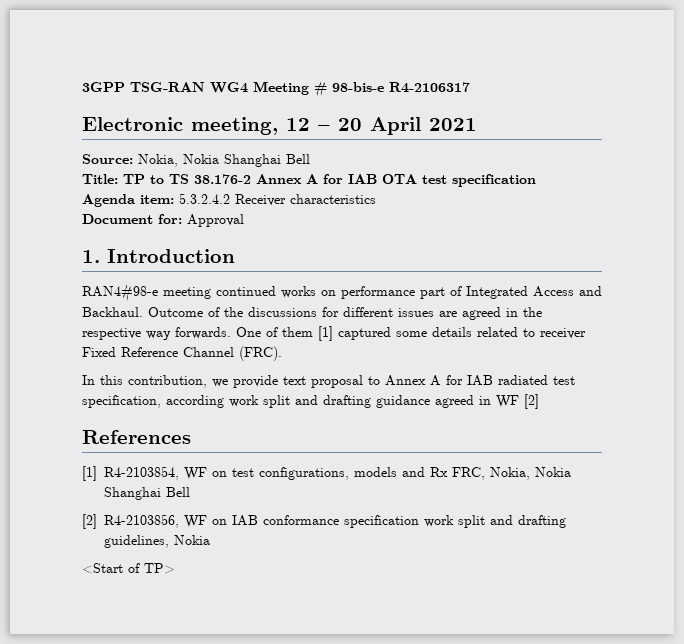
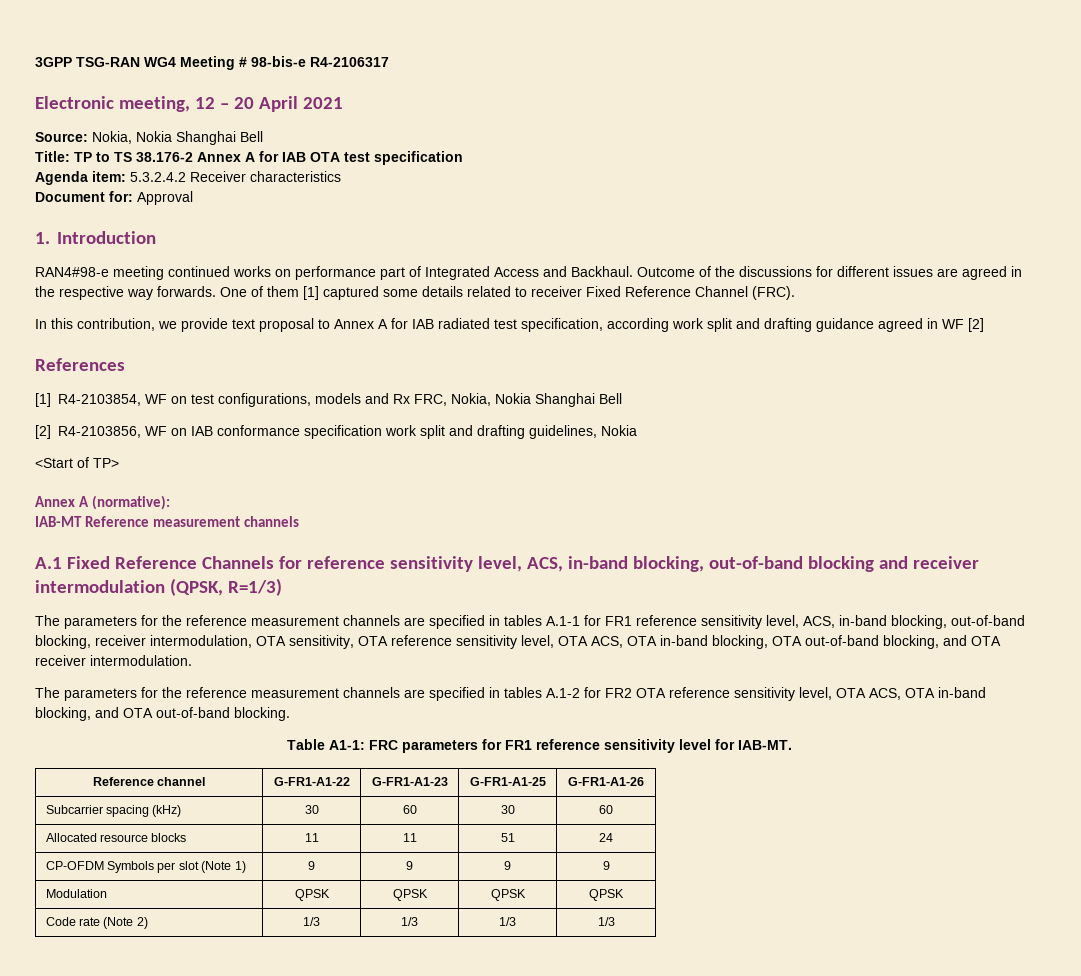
+ Annex A (normative):
+ IAB-MT Reference measurement channels
+ A.1 Fixed Reference Channels for reference sensitivity level, ACS, in-band blocking, out-of-band blocking and receiver intermodulation (QPSK, R=1/3)
+ The parameters for the reference measurement channels are specified in tables A.1-1 for FR1 reference sensitivity level, ACS, in-band blocking, out-of-band blocking, receiver intermodulation, OTA sensitivity, OTA reference sensitivity level, OTA ACS, OTA in-band blocking, OTA out-of-band blocking, and OTA receiver intermodulation.
+ The parameters for the reference measurement channels are specified in tables A.1-2 for FR2 OTA reference sensitivity level, OTA ACS, OTA in-band blocking, and OTA out-of-band blocking.
+ Table A1-1: FRC parameters for FR1 reference sensitivity level for IAB-MT.
+ Reference channel | G-FR1-A1-22 | G-FR1-A1-23 | G-FR1-A1-25 | G-FR1-A1-26
+ Subcarrier spacing (kHz) | 30 | 60 | 30 | 60
+ Allocated resource blocks | 11 | 11 | 51 | 24
+ CP-OFDM Symbols per slot (Note 1) | 9 | 9 | 9 | 9
+ Modulation | QPSK | QPSK | QPSK | QPSK
+ Code rate (Note 2) | 1/3 | 1/3 | 1/3 | 1/3

